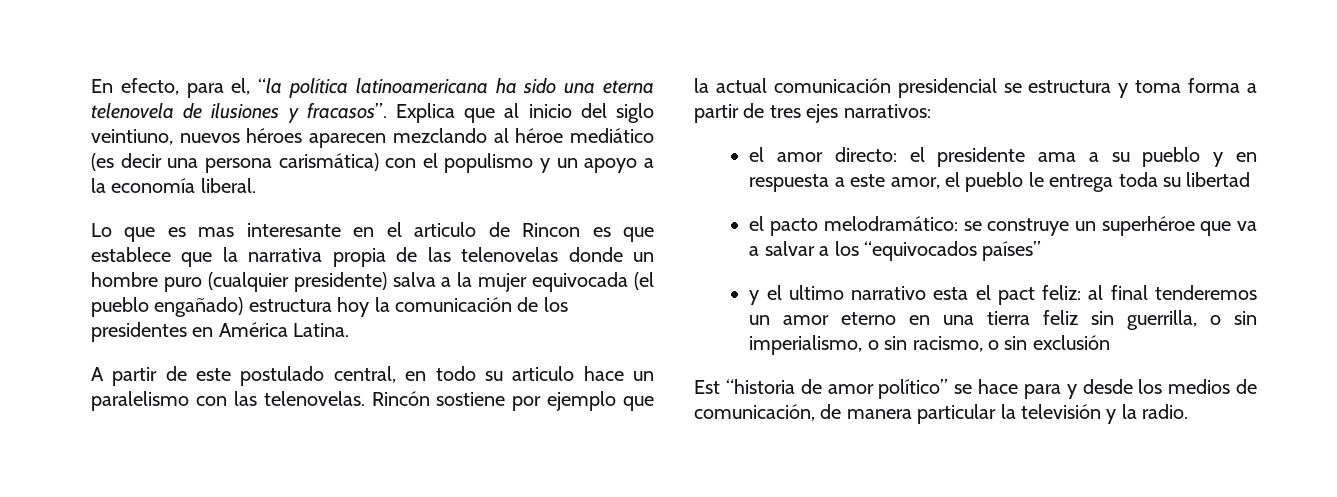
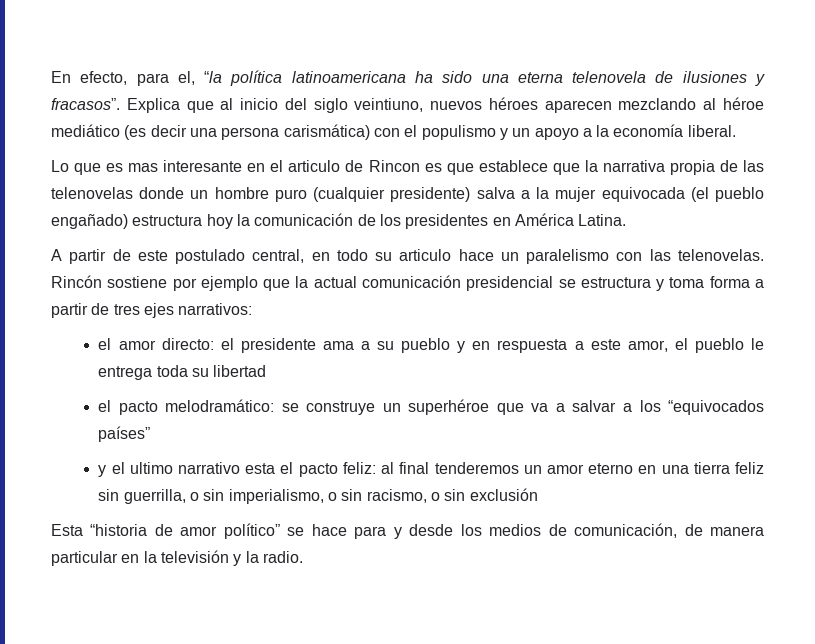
- y el ultimo narrativo esta el pact feliz: al final tenderemos un amor eterno en una tierra feliz sin guerrilla, o sin imperialismo, o sin racismo, o sin exclusión
+ y el ultimo narrativo esta el pacto feliz: al final tenderemos un amor eterno en una tierra feliz sin guerrilla, o sin imperialismo, o sin racismo, o sin exclusión
- Est “historia de amor político” se hace para y desde los medios de comunicación, de manera particular la televisión y la radio.
+ Esta “historia de amor político” se hace para y desde los medios de comunicación, de manera particular en la televisión y la radio.

